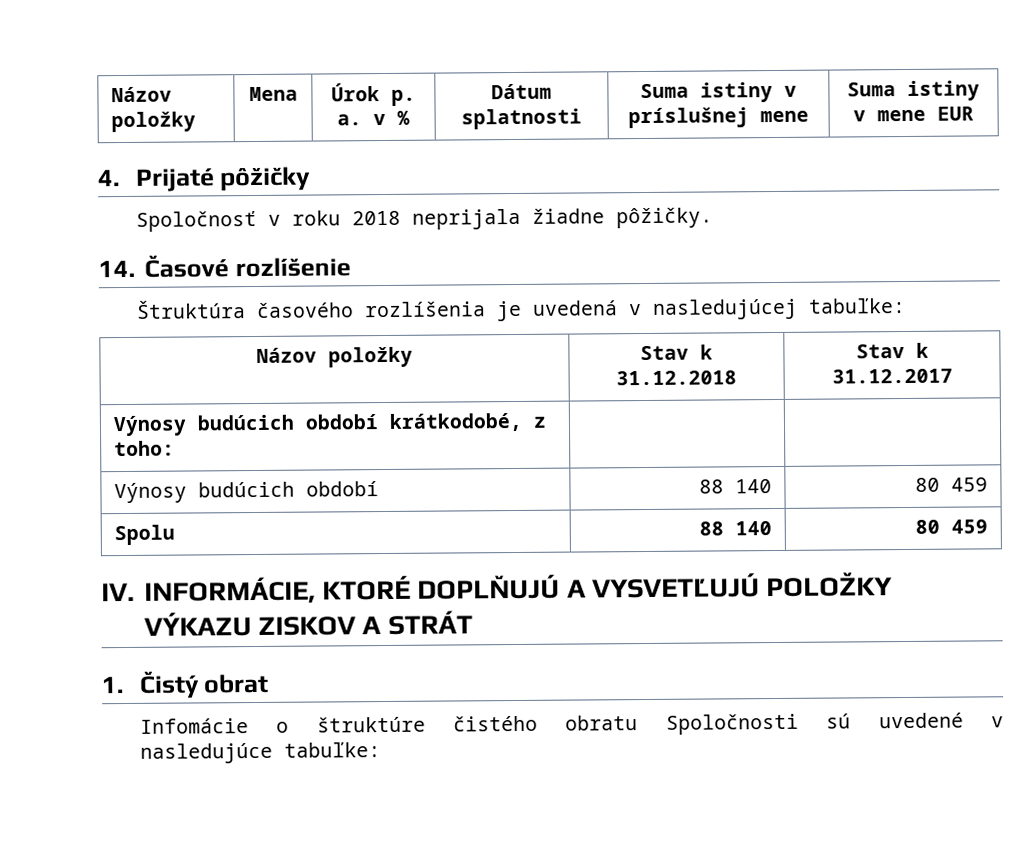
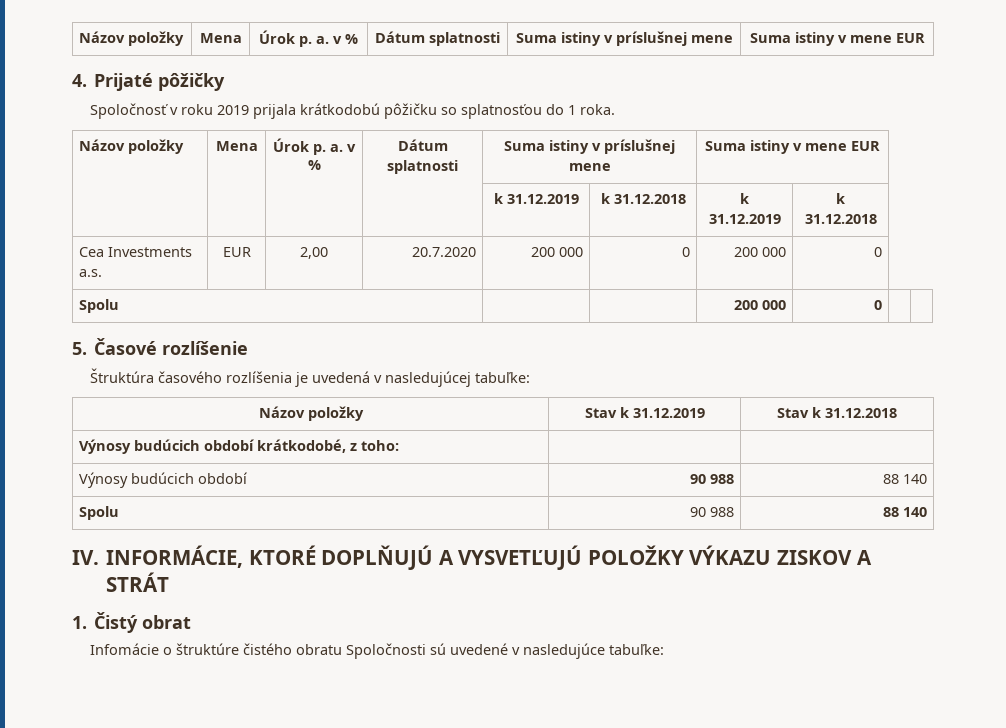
- Spoločnosť v roku 2018 neprijala žiadne pôžičky.
- 14. Časové rozlíšenie
+ Spoločnosť v roku 2019 prijala krátkodobú pôžičku so splatnosťou do 1 roka.
+ Názov položky | Mena | Úrok p. a. v % | Dátum splatnosti | Suma istiny v príslušnej mene | Suma istiny v mene EUR
+ | | | | k 31.12.2019 | k 31.12.2018 | k 31.12.2019 | k 31.12.2018
+ Cea Investments a.s. | EUR | 2,00 | 20.7.2020 | 200 000 | 0 | 200 000 | 0
+ Spolu | | | 200 000 | 0 | |
+ 5. Časové rozlíšenie
- Názov položky | Stav k 31.12.2018 | Stav k 31.12.2017
+ Názov položky | Stav k 31.12.2019 | Stav k 31.12.2018
- Výnosy budúcich období | 88 140 | 80 459
- Spolu | 88 140 | 80 459
+ Výnosy budúcich období | 90 988 | 88 140
+ Spolu | 90 988 | 88 140

